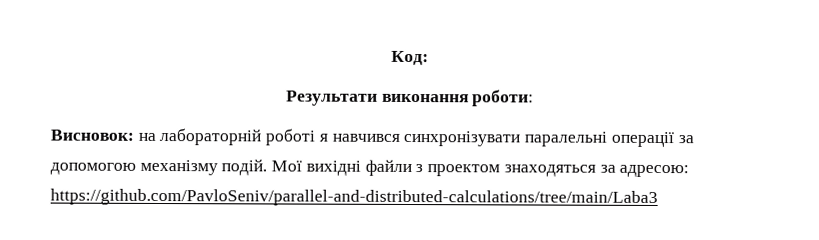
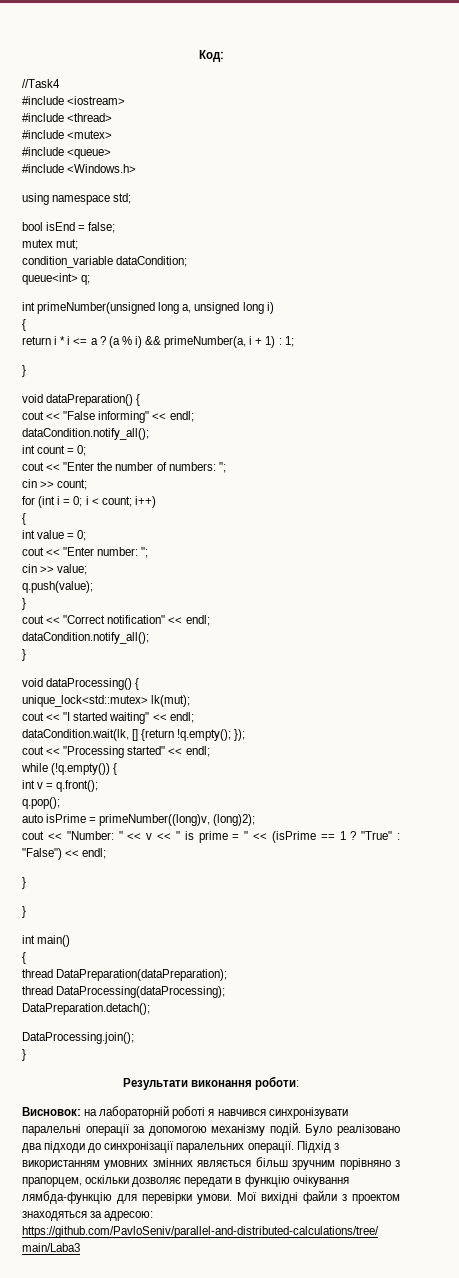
+ //Task4
+ #include <iostream>
+ #include <thread>
+ #include <mutex>
+ #include <queue>
+ #include <Windows.h>
+ using namespace std;
+ bool isEnd = false;
+ mutex mut;
+ condition_variable dataCondition;
+ queue<int> q;
+ int primeNumber(unsigned long a, unsigned long i)
+ {
+ return i * i <= a ? (a % i) && primeNumber(a, i + 1) : 1;
+ }
+ void dataPreparation() {
+ cout << "False informing" << endl;
+ dataCondition.notify_all();
+ int count = 0;
+ cout << "Enter the number of numbers: ";
+ cin >> count;
+ for (int i = 0; i < count; i++)
+ {
+ int value = 0;
+ cout << "Enter number: ";
+ cin >> value;
+ q.push(value);
+ }
+ cout << "Correct notification" << endl;
+ dataCondition.notify_all();
+ }
+ void dataProcessing() {
+ unique_lock<std::mutex> lk(mut);
+ cout << "I started waiting" << endl;
+ dataCondition.wait(lk, [] {return !q.empty(); });
+ cout << "Processing started" << endl;
+ while (!q.empty()) {
+ int v = q.front();
+ q.pop();
+ auto isPrime = primeNumber((long)v, (long)2);
+ cout << "Number: " << v << " is prime = " << (isPrime == 1 ? "True" : "False") << endl;
+ }
+ }
+ int main()
+ {
+ thread DataPreparation(dataPreparation);
+ thread DataProcessing(dataProcessing);
+ DataPreparation.detach();
+ DataProcessing.join();
+ }
+ Було реалізовано два підходи до синхронізації паралельних операції. Підхід з використанням умовних змінних являється більш зручним порівняно з прапорцем, оскільки дозволяє передати в функцію очікування лямбда-функцію для перевірки умови.

